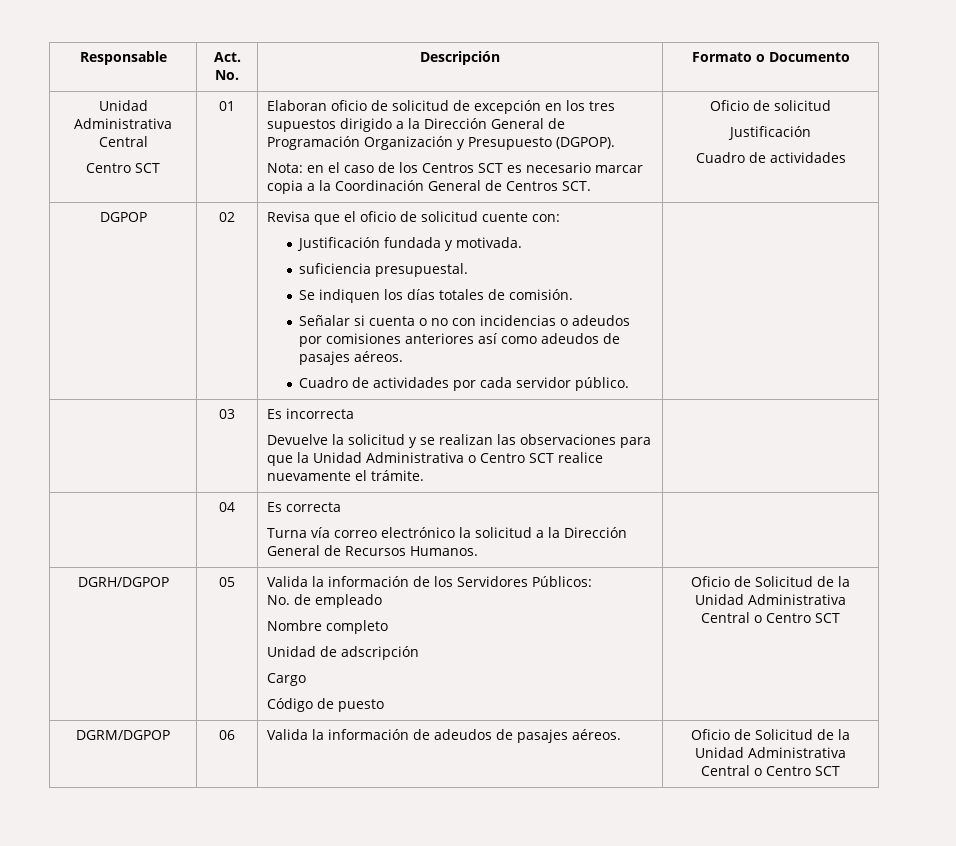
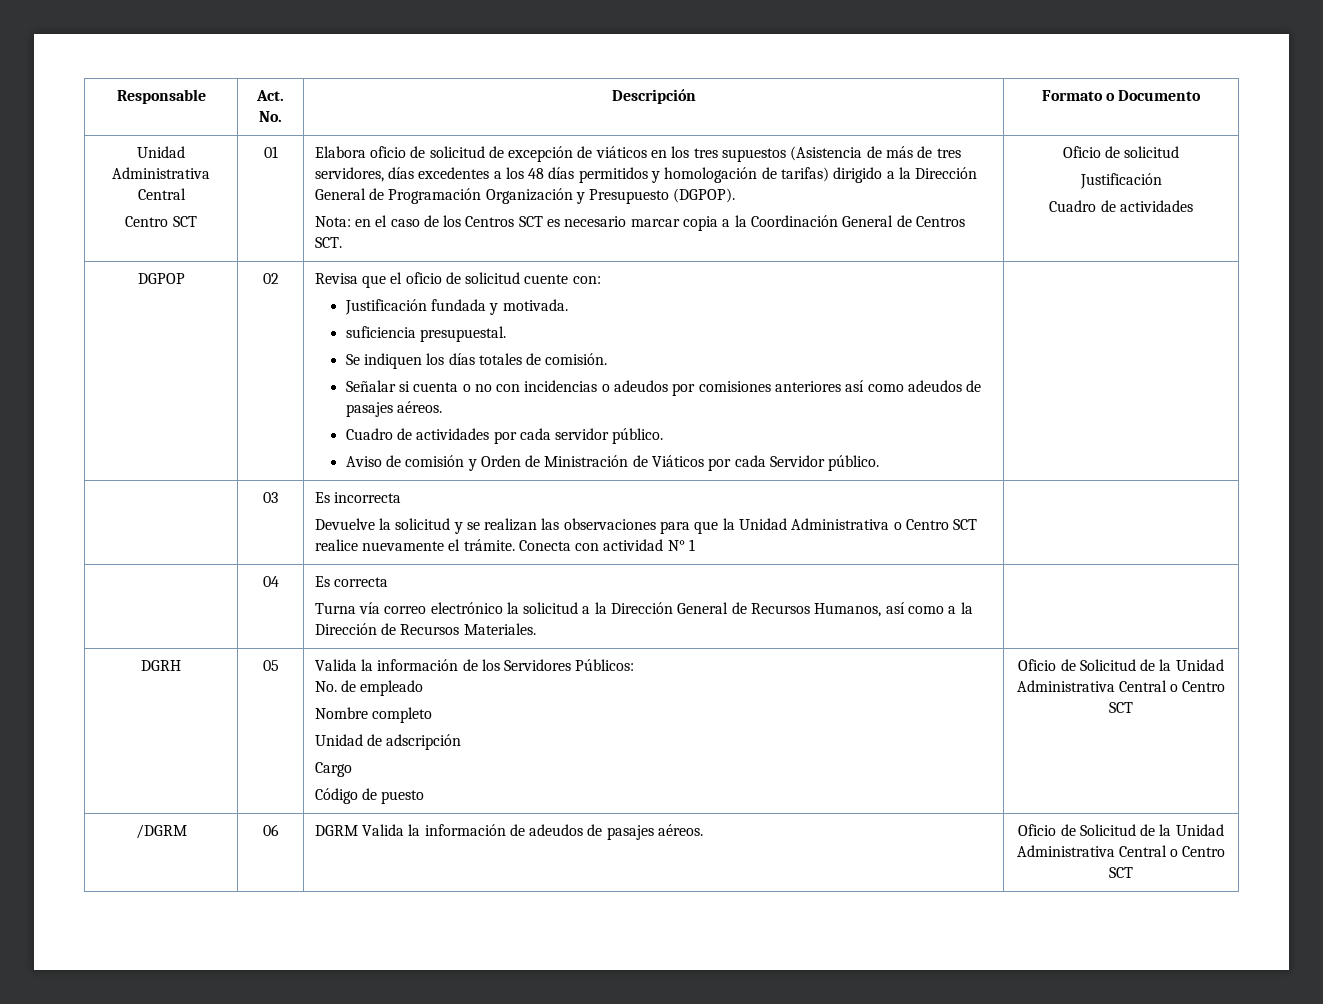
- Elaboran oficio de solicitud de excepción en los tres supuestos dirigido a la Dirección General de Programación Organización y Presupuesto (DGPOP).
+ Elabora oficio de solicitud de excepción de viáticos en los tres supuestos (Asistencia de más de tres servidores, días excedentes a los 48 días permitidos y homologación de tarifas) dirigido a la Dirección General de Programación Organización y Presupuesto (DGPOP).
+ Aviso de comisión y Orden de Ministración de Viáticos por cada Servidor público.
  | 03 | Es incorrecta
- Devuelve la solicitud y se realizan las observaciones para que la Unidad Administrativa o Centro SCT realice nuevamente el trámite. |
+ Devuelve la solicitud y se realizan las observaciones para que la Unidad Administrativa o Centro SCT realice nuevamente el trámite. Conecta con actividad N° 1 |
  | 04 | Es correcta
- Turna vía correo electrónico la solicitud a la Dirección General de Recursos Humanos. |
- DGRH/DGPOP | 05 | Valida la información de los Servidores Públicos:
+ Turna vía correo electrónico la solicitud a la Dirección General de Recursos Humanos, así como a la Dirección de Recursos Materiales. |
+ DGRH | 05 | Valida la información de los Servidores Públicos:
- DGRM/DGPOP | 06 | Valida la información de adeudos de pasajes aéreos. | Oficio de Solicitud de la Unidad Administrativa Central o Centro SCT
+ /DGRM | 06 | DGRM Valida la información de adeudos de pasajes aéreos. | Oficio de Solicitud de la Unidad Administrativa Central o Centro SCT

